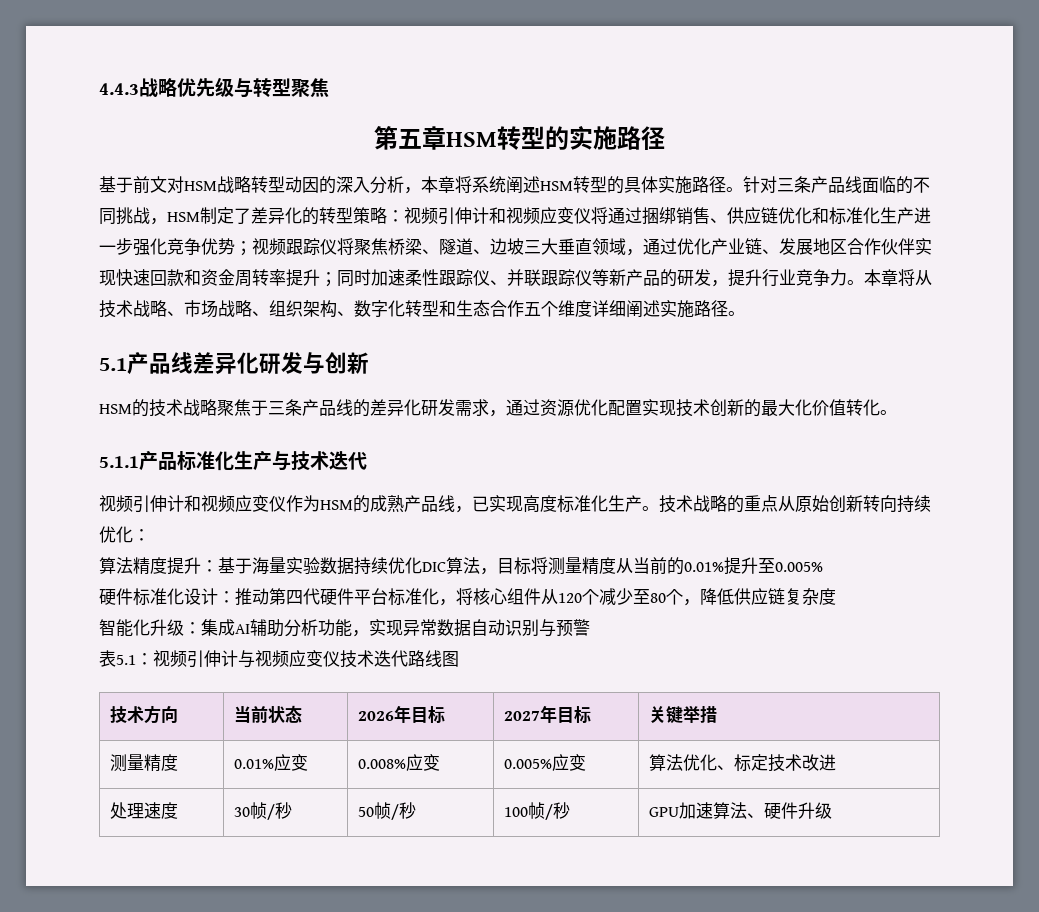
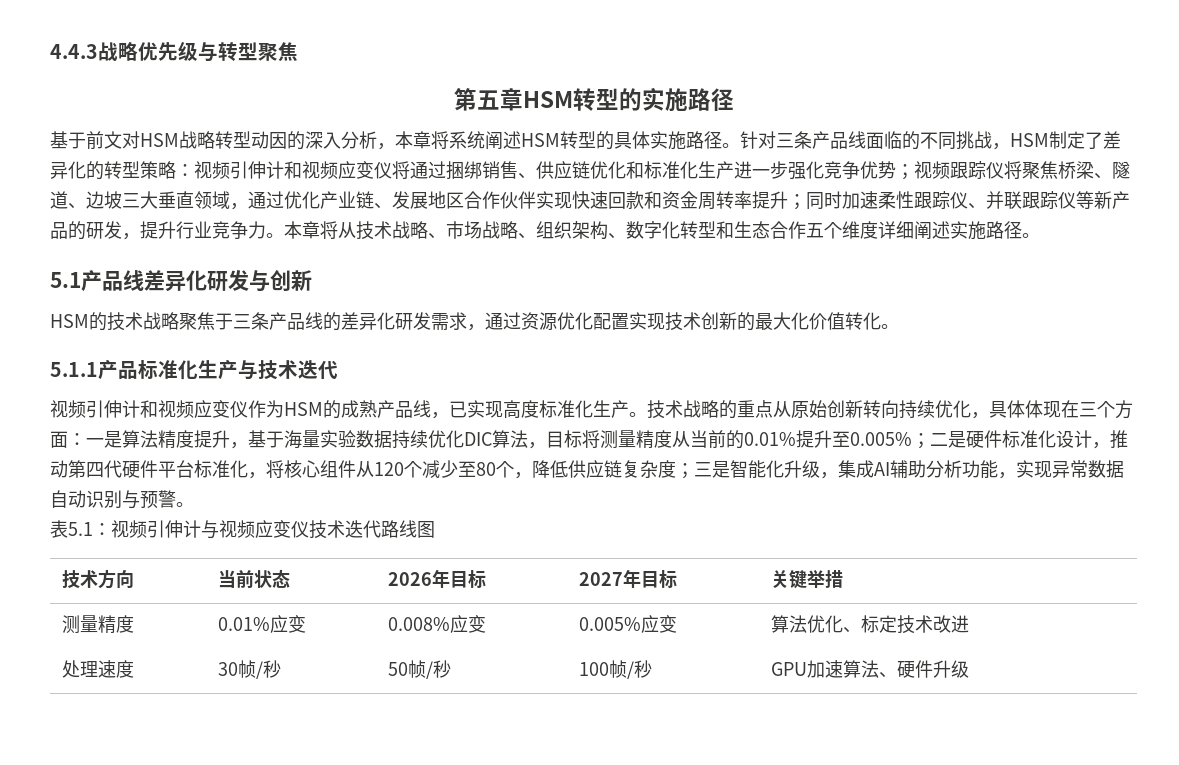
- 技术战略的重点从原始创新转向持续优化：
- 算法精度提升：基于海量实验数据持续优化DIC算法，目标将测量精度从当前的0.01%提升至0.005%
- 硬件标准化设计：推动第四代硬件平台标准化，将核心组件从120个减少至80个，降低供应链复杂度
- 智能化升级：集成AI辅助分析功能，实现异常数据自动识别与预警
+ 技术战略的重点从原始创新转向持续优化，具体体现在三个方面：一是算法精度提升，基于海量实验数据持续优化DIC算法，目标将测量精度从当前的0.01%提升至0.005%；二是硬件标准化设计，推动第四代硬件平台标准化，将核心组件从120个减少至80个，降低供应链复杂度；三是智能化升级，集成AI辅助分析功能，实现异常数据自动识别与预警。

